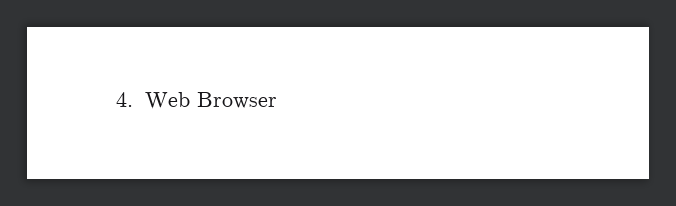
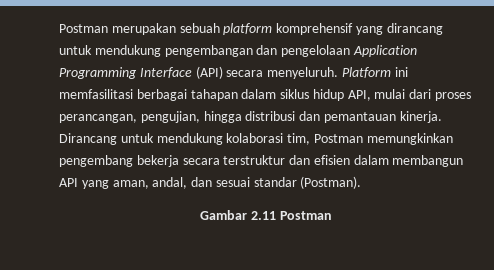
- 4. Web Browser
+ Postman merupakan sebuah platform komprehensif yang dirancang untuk mendukung pengembangan dan pengelolaan Application Programming Interface (API) secara menyeluruh. Platform ini memfasilitasi berbagai tahapan dalam siklus hidup API, mulai dari proses perancangan, pengujian, hingga distribusi dan pemantauan kinerja. Dirancang untuk mendukung kolaborasi tim, Postman memungkinkan pengembang bekerja secara terstruktur dan efisien dalam membangun API yang aman, andal, dan sesuai standar (Postman).
+ Gambar 2.11 Postman

